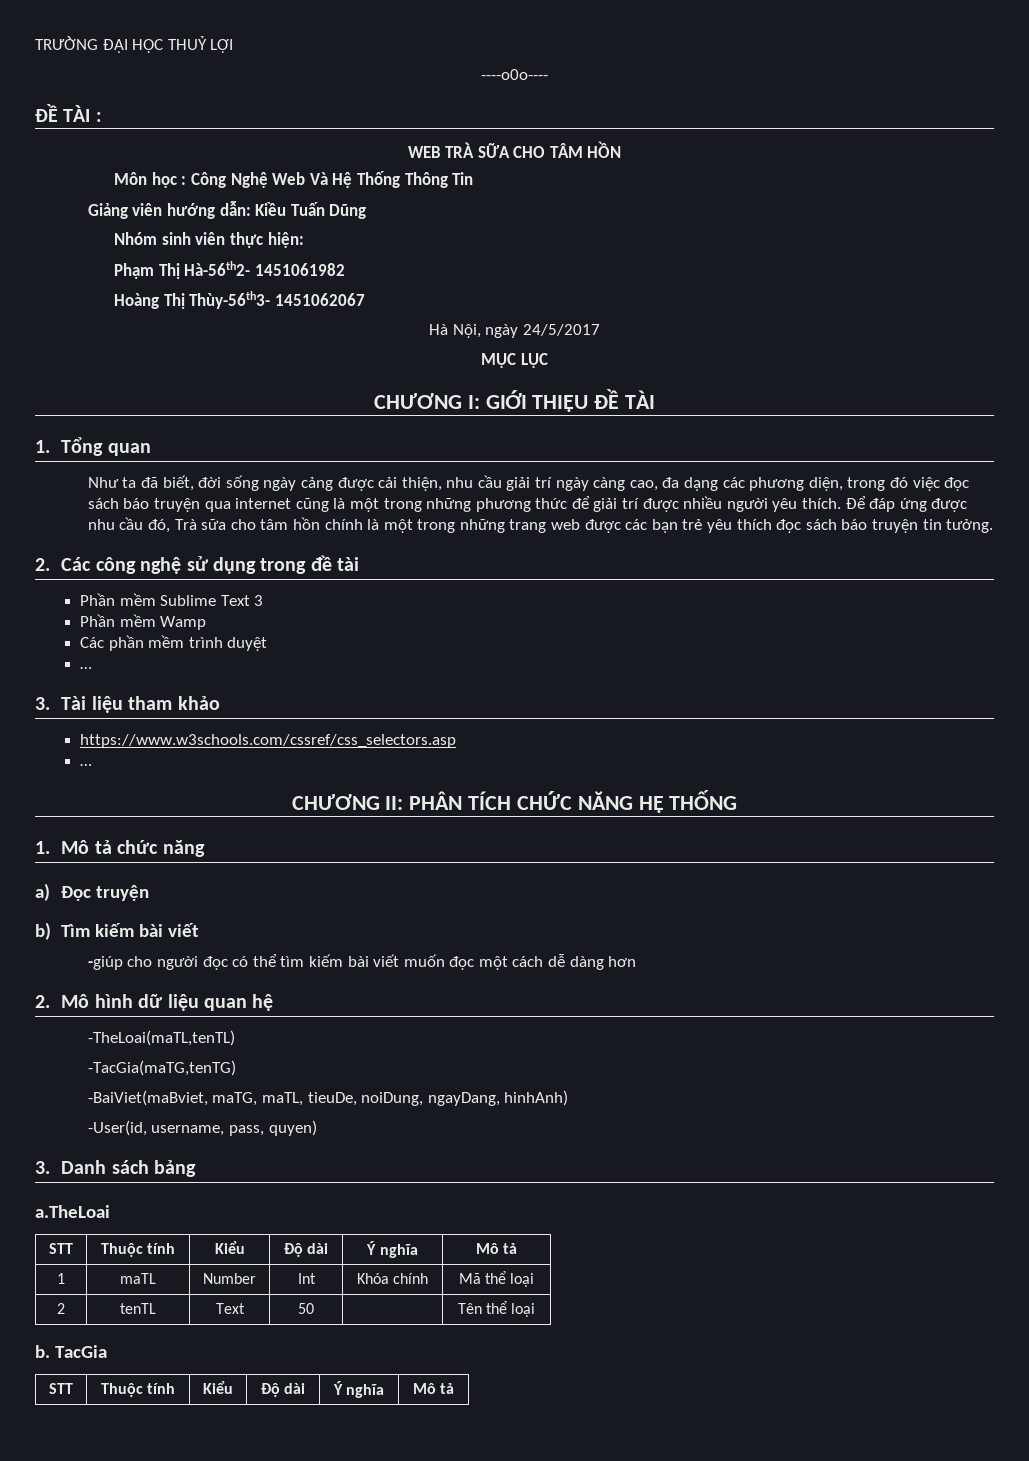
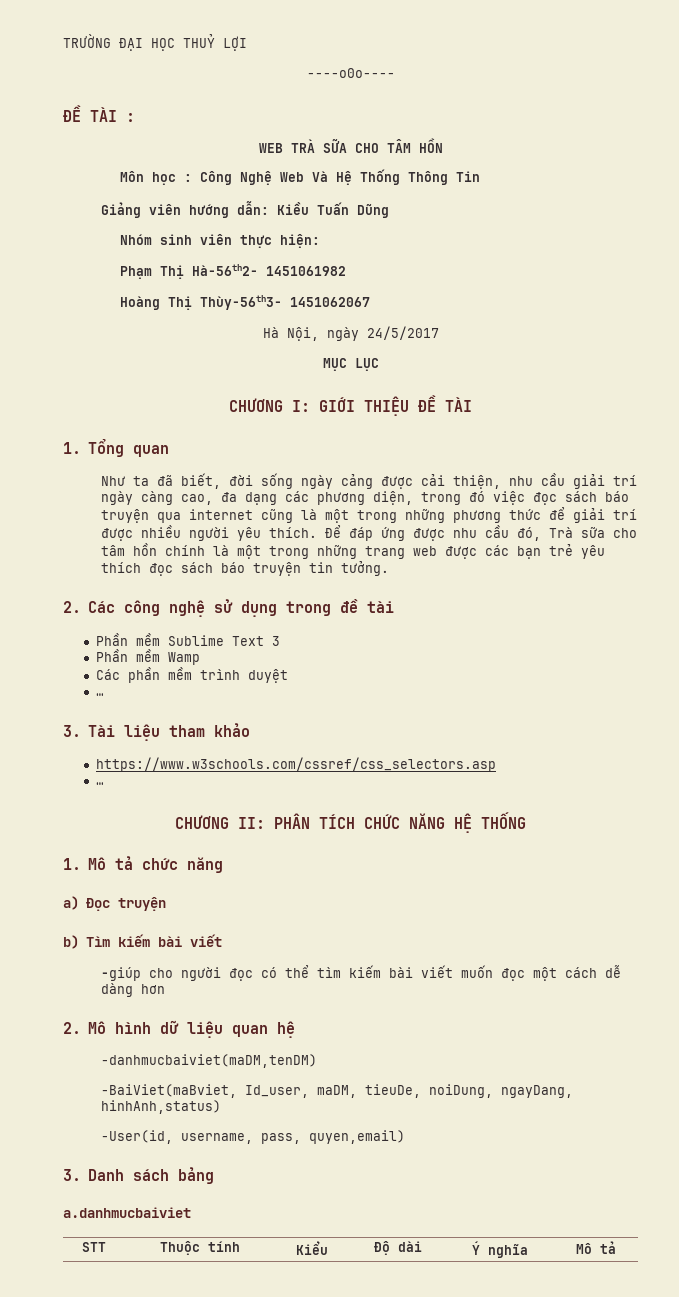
- -TheLoai(maTL,tenTL)
- -TacGia(maTG,tenTG)
+ -danhmucbaiviet(maDM,tenDM)
- -BaiViet(maBviet, maTG, maTL, tieuDe, noiDung, ngayDang, hinhAnh)
+ -BaiViet(maBviet, Id_user, maDM, tieuDe, noiDung, ngayDang, hinhAnh,status)
- -User(id, username, pass, quyen)
+ -User(id, username, pass, quyen,email)
- a.TheLoai
+ a.danhmucbaiviet
- 1 | maTL | Number | Int | Khóa chính | Mã thể loại
- 2 | tenTL | Text | 50 | | Tên thể loại
- b. TacGia
- STT | Thuộc tính | Kiểu | Độ dài | Ý nghĩa | Mô tả

